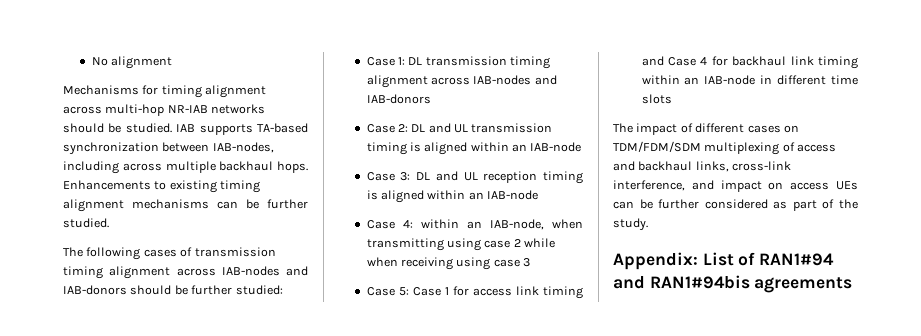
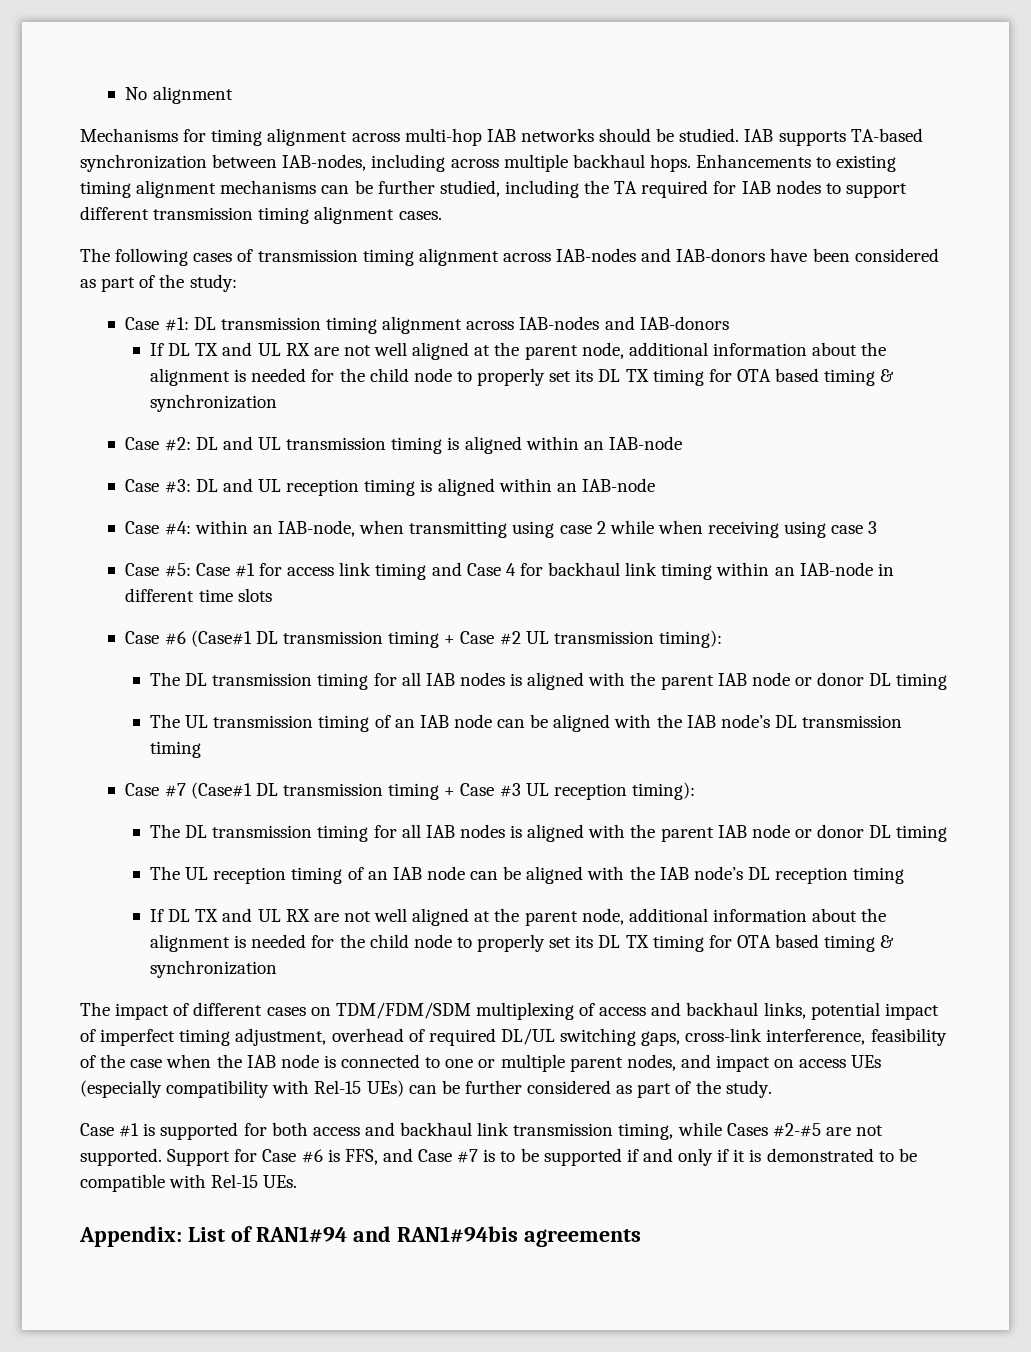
- Mechanisms for timing alignment across multi-hop NR-IAB networks should be studied.
+ Mechanisms for timing alignment across multi-hop IAB networks should be studied.
- Enhancements to existing timing alignment mechanisms can be further studied.
+ Enhancements to existing timing alignment mechanisms can be further studied, including the TA required for IAB nodes to support different transmission timing alignment cases.
- The following cases of transmission timing alignment across IAB-nodes and IAB-donors should be further studied:
- Case 1: DL transmission timing alignment across IAB-nodes and IAB-donors
- Case 2: DL and UL transmission timing is aligned within an IAB-node
+ The following cases of transmission timing alignment across IAB-nodes and IAB-donors have been considered as part of the study:
+ Case #1: DL transmission timing alignment across IAB-nodes and IAB-donors
+ If DL TX and UL RX are not well aligned at the parent node, additional information about the alignment is needed for the child node to properly set its DL TX timing for OTA based timing & synchronization
+ Case #2: DL and UL transmission timing is aligned within an IAB-node
- Case 3: DL and UL reception timing is aligned within an IAB-node
+ Case #3: DL and UL reception timing is aligned within an IAB-node
- Case 4: within an IAB-node, when transmitting using case 2 while when receiving using case 3
+ Case #4: within an IAB-node, when transmitting using case 2 while when receiving using case 3
- Case 5: Case 1 for access link timing and Case 4 for backhaul link timing within an IAB-node in different time slots
+ Case #5: Case #1 for access link timing and Case 4 for backhaul link timing within an IAB-node in different time slots
+ Case #6 (Case#1 DL transmission timing + Case #2 UL transmission timing):
+ The DL transmission timing for all IAB nodes is aligned with the parent IAB node or donor DL timing
+ The UL transmission timing of an IAB node can be aligned with the IAB node’s DL transmission timing
+ Case #7 (Case#1 DL transmission timing + Case #3 UL reception timing):
+ The DL transmission timing for all IAB nodes is aligned with the parent IAB node or donor DL timing
+ The UL reception timing of an IAB node can be aligned with the IAB node’s DL reception timing
+ If DL TX and UL RX are not well aligned at the parent node, additional information about the alignment is needed for the child node to properly set its DL TX timing for OTA based timing & synchronization
- The impact of different cases on TDM/FDM/SDM multiplexing of access and backhaul links, cross-link interference, and impact on access UEs can be further considered as part of the study.
+ The impact of different cases on TDM/FDM/SDM multiplexing of access and backhaul links, potential impact of imperfect timing adjustment, overhead of required DL/UL switching gaps, cross-link interference, feasibility of the case when the IAB node is connected to one or multiple parent nodes, and impact on access UEs (especially compatibility with Rel-15 UEs) can be further considered as part of the study.
+ Case #1 is supported for both access and backhaul link transmission timing, while Cases #2-#5 are not supported. Support for Case #6 is FFS, and Case #7 is to be supported if and only if it is demonstrated to be compatible with Rel-15 UEs.

